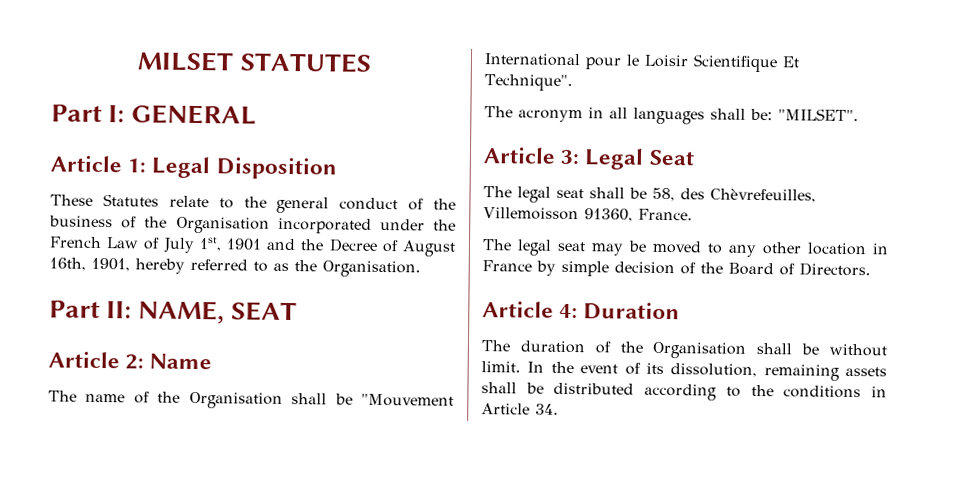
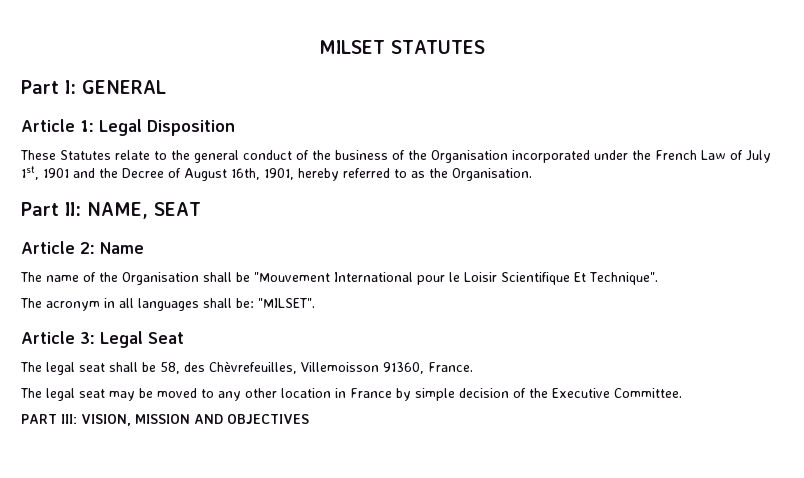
- The legal seat may be moved to any other location in France by simple decision of the Board of Directors.
- Article 4: Duration
- The duration of the Organisation shall be without limit. In the event of its dissolution, remaining assets shall be distributed according to the conditions in Article 34.
+ The legal seat may be moved to any other location in France by simple decision of the Executive Committee.
+ PART III: VISION, MISSION AND OBJECTIVES

